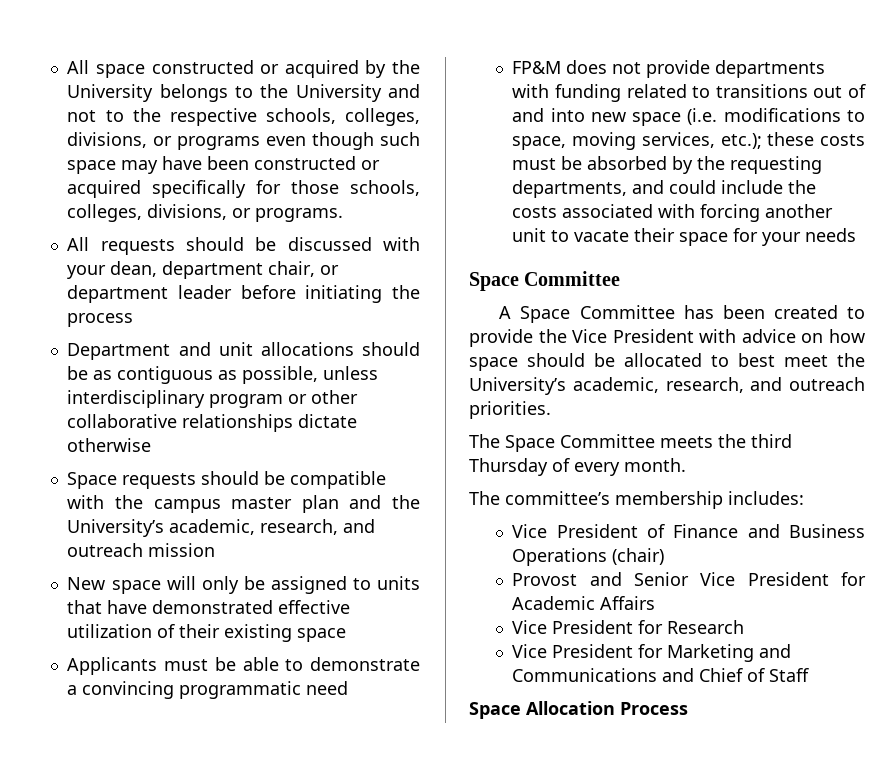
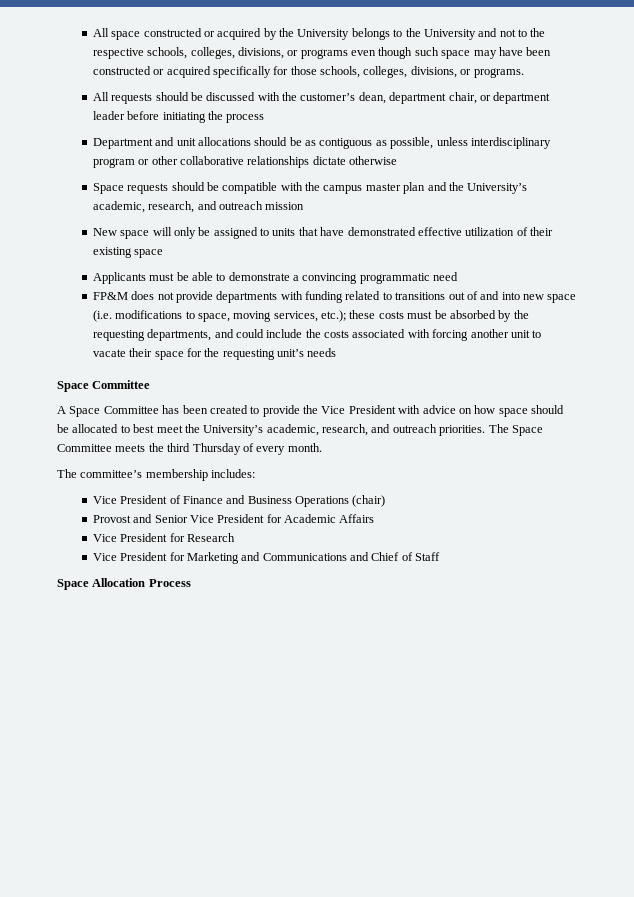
- All requests should be discussed with your dean, department chair, or department leader before initiating the process
+ All requests should be discussed with the customer’s dean, department chair, or department leader before initiating the process
- FP&M does not provide departments with funding related to transitions out of and into new space (i.e. modifications to space, moving services, etc.); these costs must be absorbed by the requesting departments, and could include the costs associated with forcing another unit to vacate their space for your needs
+ FP&M does not provide departments with funding related to transitions out of and into new space (i.e. modifications to space, moving services, etc.); these costs must be absorbed by the requesting departments, and could include the costs associated with forcing another unit to vacate their space for the requesting unit’s needs
- A Space Committee has been created to provide the Vice President with advice on how space should be allocated to best meet the University’s academic, research, and outreach priorities.
- The Space Committee meets the third Thursday of every month.
+ A Space Committee has been created to provide the Vice President with advice on how space should be allocated to best meet the University’s academic, research, and outreach priorities. The Space Committee meets the third Thursday of every month.

